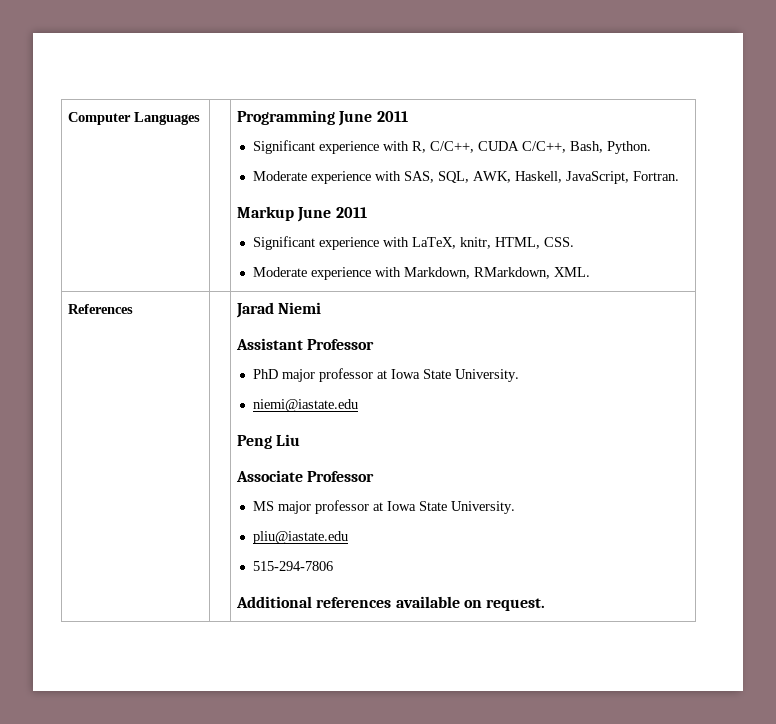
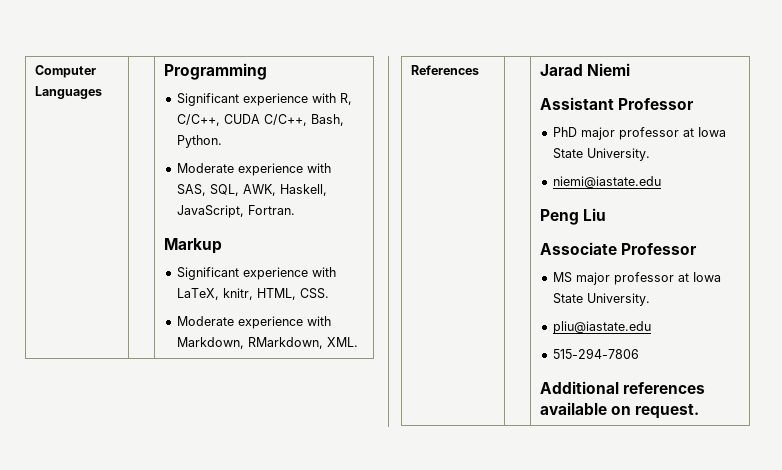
- Computer Languages | | Programming June 2011
+ Computer Languages | | Programming
  Significant experience with R, C/C++, CUDA C/C++, Bash, Python.
  Moderate experience with SAS, SQL, AWK, Haskell, JavaScript, Fortran.
- Markup June 2011
+ Markup

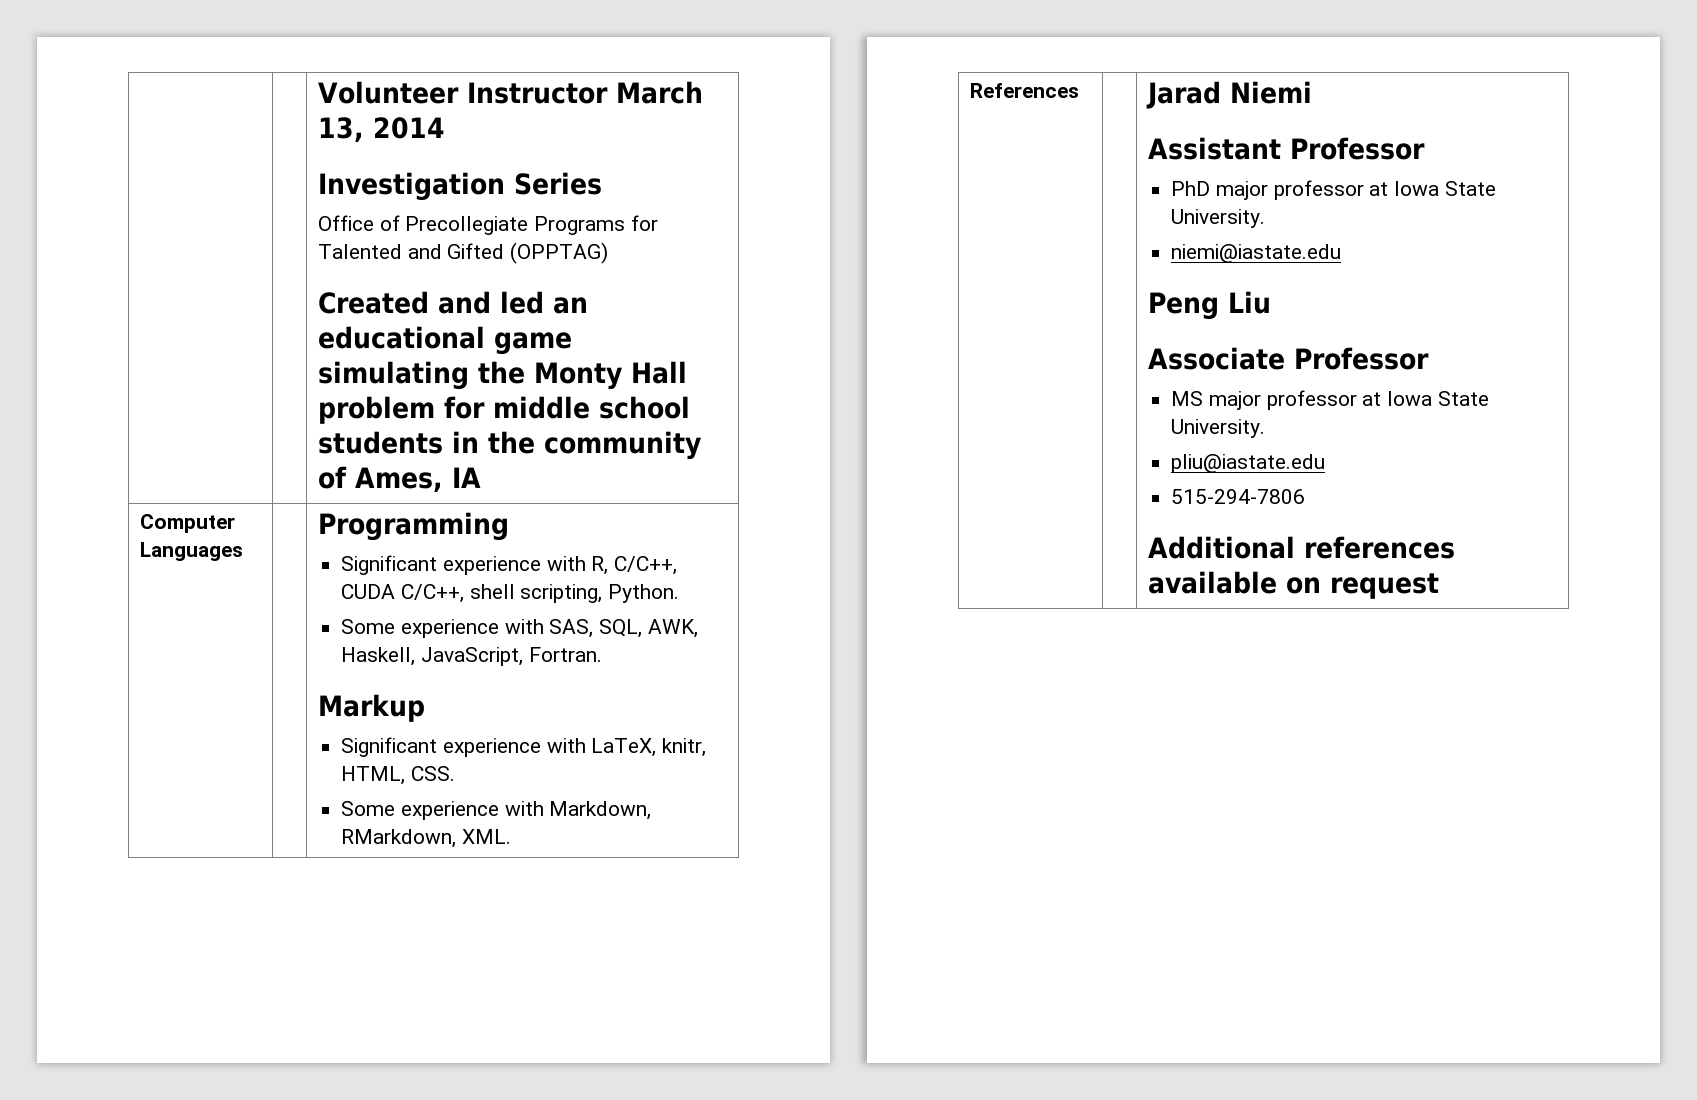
+ | | Volunteer Instructor March 13, 2014
+ Investigation Series
+ Office of Precollegiate Programs for Talented and Gifted (OPPTAG)
+ Created and led an educational game simulating the Monty Hall problem for middle school students in the community of Ames, IA
  Computer Languages | | Programming
- Significant experience with R, C/C++, CUDA C/C++, Bash, Python.
- Moderate experience with SAS, SQL, AWK, Haskell, JavaScript, Fortran.
+ Significant experience with R, C/C++, CUDA C/C++, shell scripting, Python.
+ Some experience with SAS, SQL, AWK, Haskell, JavaScript, Fortran.
  Markup
  Significant experience with LaTeX, knitr, HTML, CSS.
- Moderate experience with Markdown, RMarkdown, XML.
+ Some experience with Markdown, RMarkdown, XML.
  References | | Jarad Niemi
  Assistant Professor
  PhD major professor at Iowa State University.
  niemi@iastate.edu
  Peng Liu
  Associate Professor
  MS major professor at Iowa State University.
  pliu@iastate.edu
  515-294-7806
- Additional references available on request.
+ Additional references available on request

